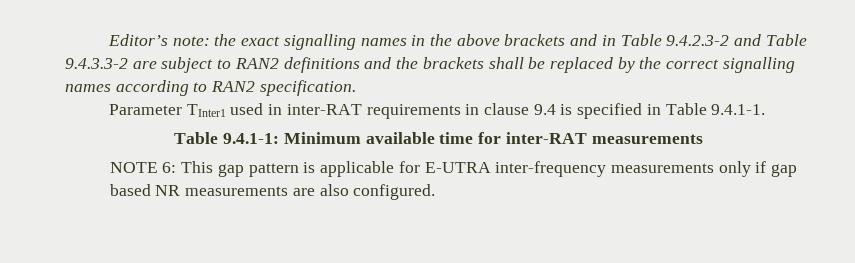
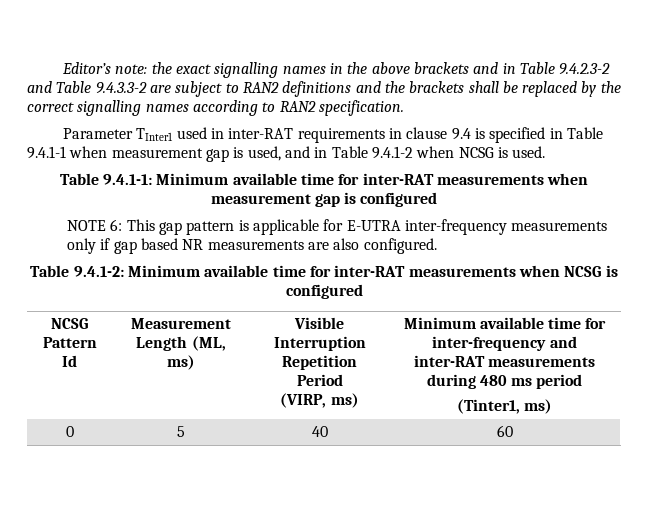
- Parameter TInter1 used in inter-RAT requirements in clause 9.4 is specified in Table 9.4.1-1.
+ Parameter TInter1 used in inter-RAT requirements in clause 9.4 is specified in Table 9.4.1-1 when measurement gap is used, and in Table 9.4.1-2 when NCSG is used.
- Table 9.4.1-1: Minimum available time for inter-RAT measurements
+ Table 9.4.1-1: Minimum available time for inter-RAT measurements when measurement gap is configured
+ Table 9.4.1-2: Minimum available time for inter-RAT measurements when NCSG is configured
+ NCSG Pattern Id | Measurement Length (ML, ms) | Visible Interruption Repetition Period
+ (VIRP, ms) | Minimum available time for inter-frequency and inter-RAT measurements during 480 ms period
+ (Tinter1, ms)
+ 0 | 5 | 40 | 60

